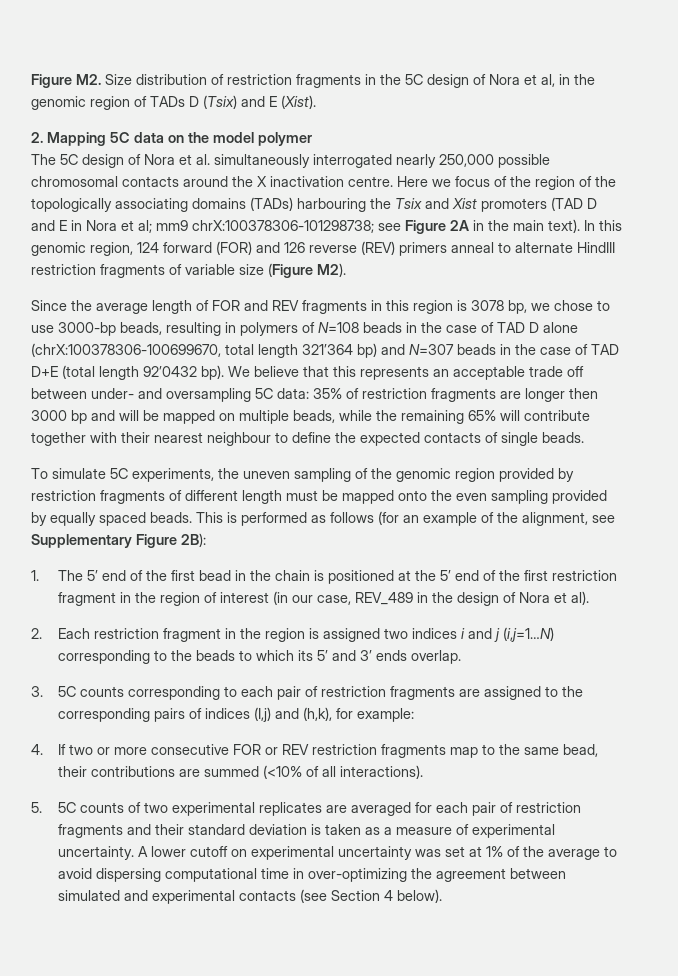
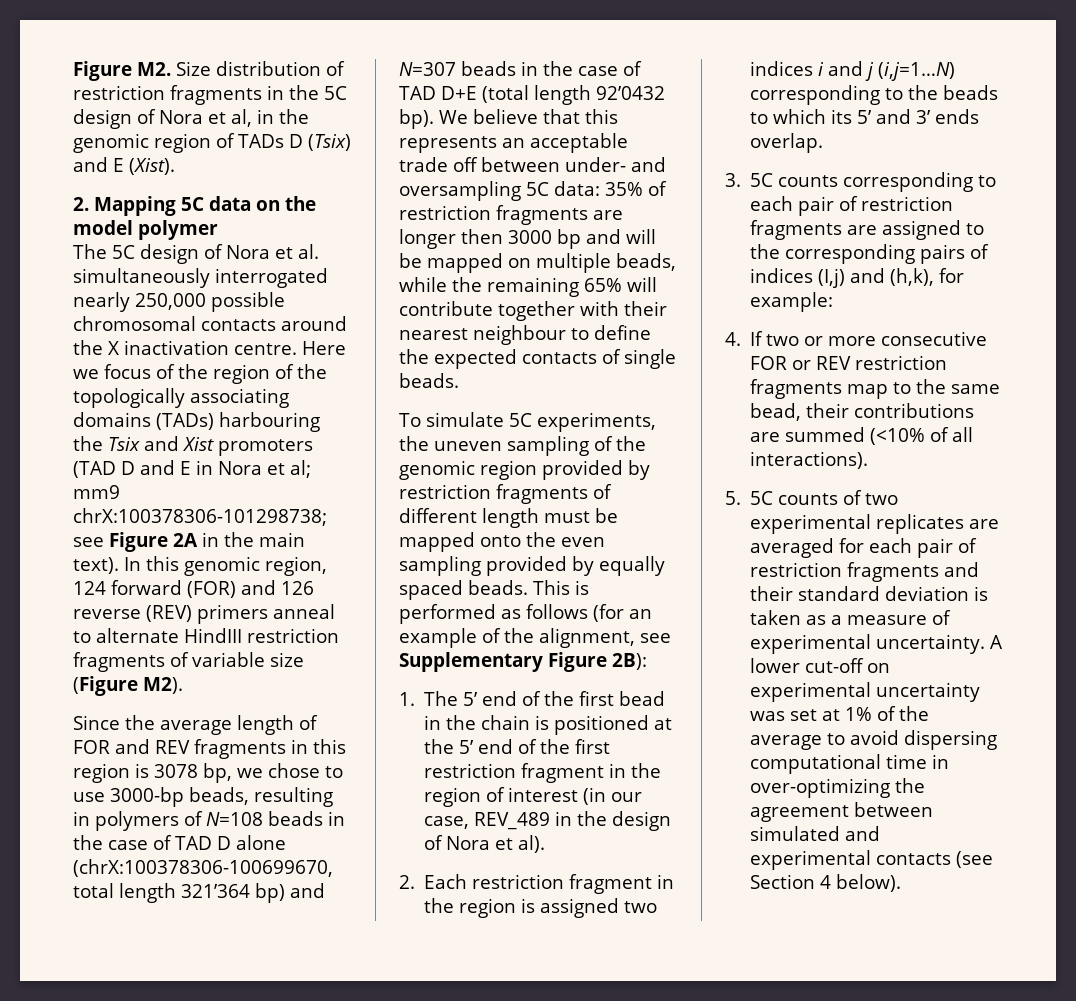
- A lower cutoff on experimental uncertainty was set at 1% of the average to avoid dispersing computational time in over-optimizing the agreement between simulated and experimental contacts (see Section 4 below).
+ A lower cut-off on experimental uncertainty was set at 1% of the average to avoid dispersing computational time in over-optimizing the agreement between simulated and experimental contacts (see Section 4 below).

